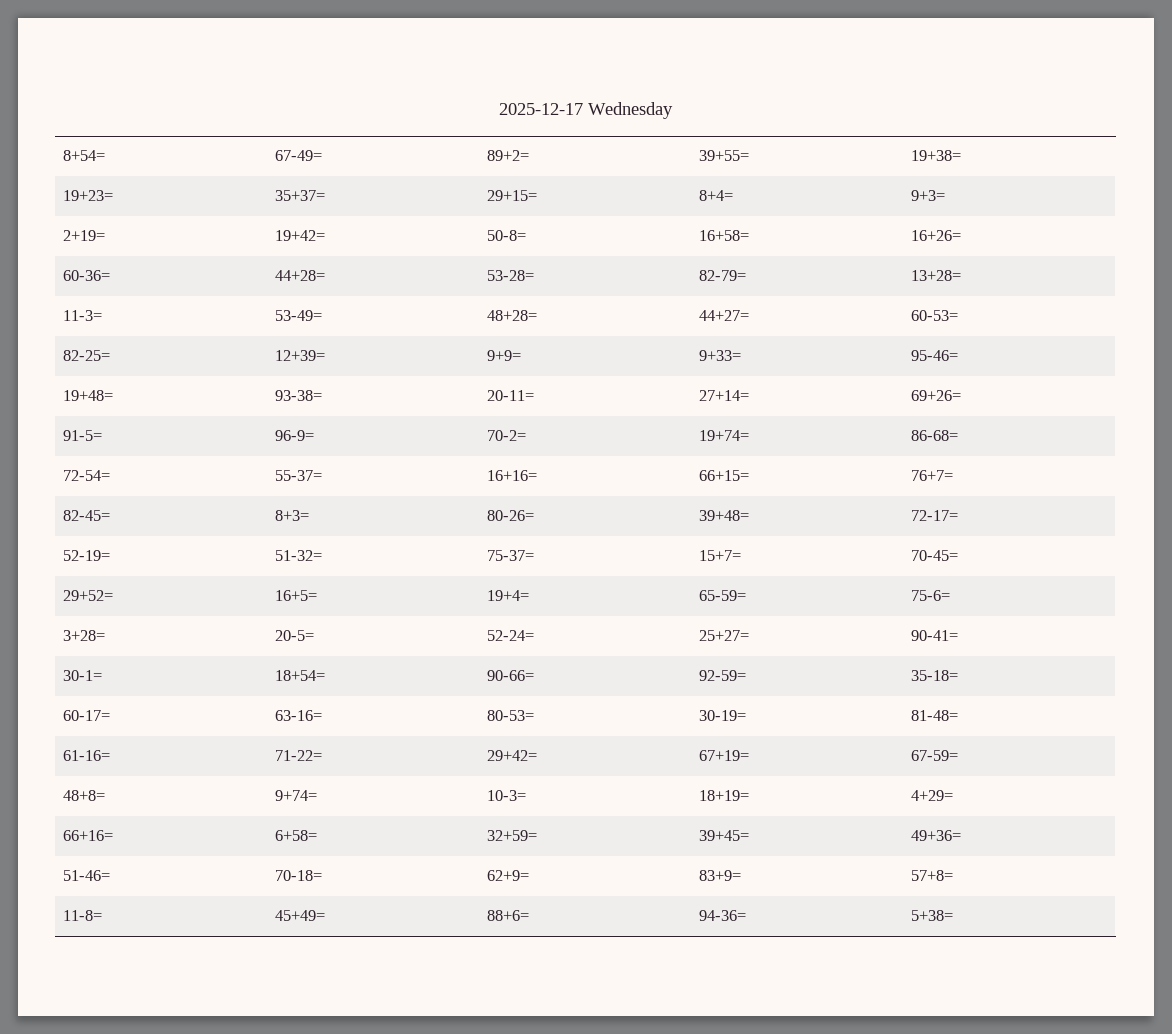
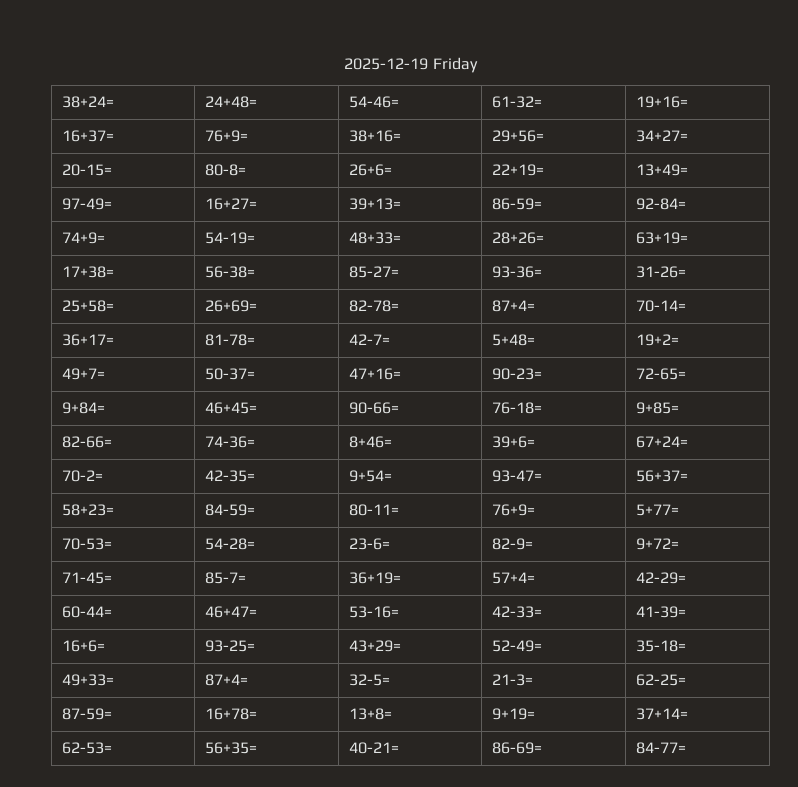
- 2025-12-17 Wednesday
- 8+54= | 67-49= | 89+2= | 39+55= | 19+38=
- 19+23= | 35+37= | 29+15= | 8+4= | 9+3=
- 2+19= | 19+42= | 50-8= | 16+58= | 16+26=
- 60-36= | 44+28= | 53-28= | 82-79= | 13+28=
- 11-3= | 53-49= | 48+28= | 44+27= | 60-53=
- 82-25= | 12+39= | 9+9= | 9+33= | 95-46=
- 19+48= | 93-38= | 20-11= | 27+14= | 69+26=
- 91-5= | 96-9= | 70-2= | 19+74= | 86-68=
- 72-54= | 55-37= | 16+16= | 66+15= | 76+7=
- 82-45= | 8+3= | 80-26= | 39+48= | 72-17=
- 52-19= | 51-32= | 75-37= | 15+7= | 70-45=
- 29+52= | 16+5= | 19+4= | 65-59= | 75-6=
- 3+28= | 20-5= | 52-24= | 25+27= | 90-41=
- 30-1= | 18+54= | 90-66= | 92-59= | 35-18=
- 60-17= | 63-16= | 80-53= | 30-19= | 81-48=
- 61-16= | 71-22= | 29+42= | 67+19= | 67-59=
- 48+8= | 9+74= | 10-3= | 18+19= | 4+29=
- 66+16= | 6+58= | 32+59= | 39+45= | 49+36=
- 51-46= | 70-18= | 62+9= | 83+9= | 57+8=
- 11-8= | 45+49= | 88+6= | 94-36= | 5+38=
+ 2025-12-19 Friday
+ 38+24= | 24+48= | 54-46= | 61-32= | 19+16=
+ 16+37= | 76+9= | 38+16= | 29+56= | 34+27=
+ 20-15= | 80-8= | 26+6= | 22+19= | 13+49=
+ 97-49= | 16+27= | 39+13= | 86-59= | 92-84=
+ 74+9= | 54-19= | 48+33= | 28+26= | 63+19=
+ 17+38= | 56-38= | 85-27= | 93-36= | 31-26=
+ 25+58= | 26+69= | 82-78= | 87+4= | 70-14=
+ 36+17= | 81-78= | 42-7= | 5+48= | 19+2=
+ 49+7= | 50-37= | 47+16= | 90-23= | 72-65=
+ 9+84= | 46+45= | 90-66= | 76-18= | 9+85=
+ 82-66= | 74-36= | 8+46= | 39+6= | 67+24=
+ 70-2= | 42-35= | 9+54= | 93-47= | 56+37=
+ 58+23= | 84-59= | 80-11= | 76+9= | 5+77=
+ 70-53= | 54-28= | 23-6= | 82-9= | 9+72=
+ 71-45= | 85-7= | 36+19= | 57+4= | 42-29=
+ 60-44= | 46+47= | 53-16= | 42-33= | 41-39=
+ 16+6= | 93-25= | 43+29= | 52-49= | 35-18=
+ 49+33= | 87+4= | 32-5= | 21-3= | 62-25=
+ 87-59= | 16+78= | 13+8= | 9+19= | 37+14=
+ 62-53= | 56+35= | 40-21= | 86-69= | 84-77=

